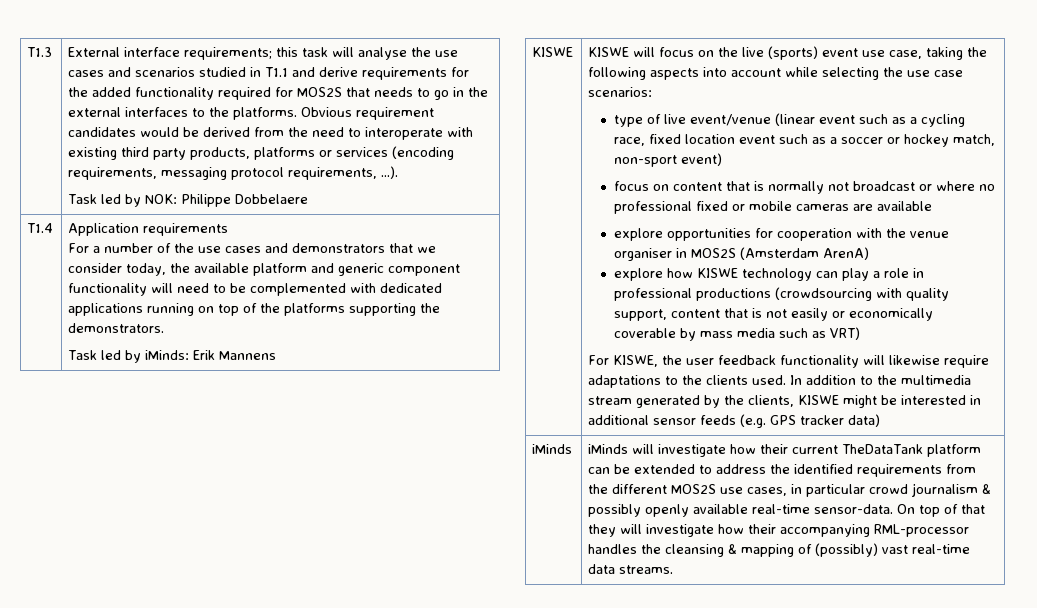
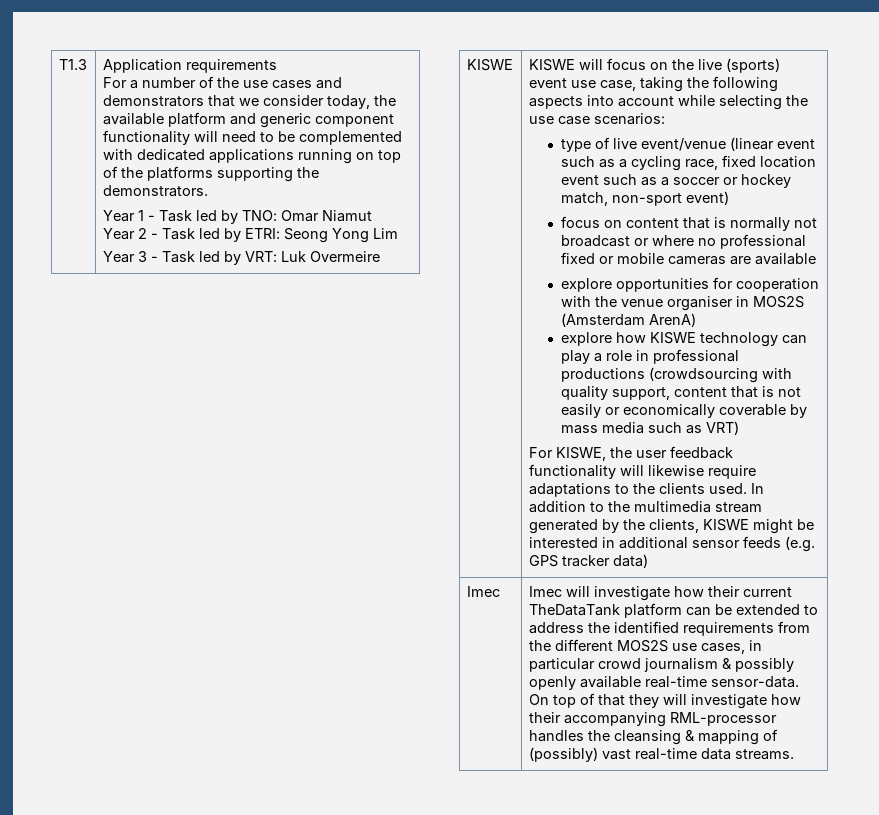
- External interface requirements; this task will analyse the use cases and scenarios studied in T1.1 and derive requirements for the added functionality required for MOS2S that needs to go in the external interfaces to the platforms. Obvious requirement candidates would be derived from the need to interoperate with existing third party products, platforms or services (encoding requirements, messaging protocol requirements, ...).
- Task led by NOK: Philippe Dobbelaere
- T1.4
- Task led by iMinds: Erik Mannens
+ Year 1 - Task led by TNO: Omar Niamut
+ Year 2 - Task led by ETRI: Seong Yong Lim
+ Year 3 - Task led by VRT: Luk Overmeire
- iMinds | iMinds will investigate how their current TheDataTank platform can be extended to address the identified requirements from the different MOS2S use cases, in particular crowd journalism & possibly openly available real-time sensor-data.
+ Imec | Imec will investigate how their current TheDataTank platform can be extended to address the identified requirements from the different MOS2S use cases, in particular crowd journalism & possibly openly available real-time sensor-data.

